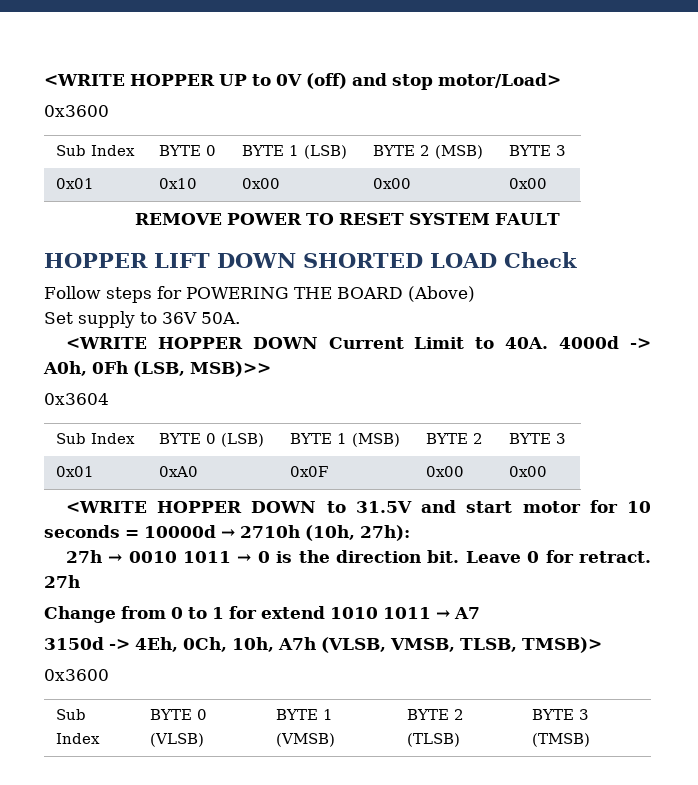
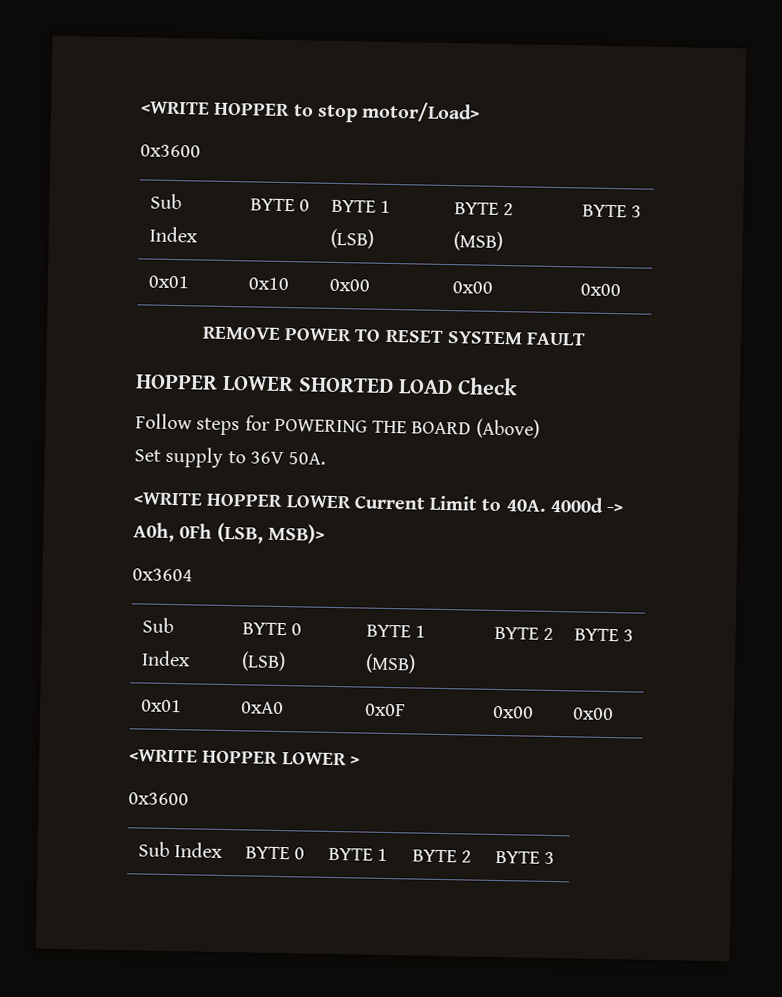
- <WRITE HOPPER UP to 0V (off) and stop motor/Load>
+ <WRITE HOPPER to stop motor/Load>
- HOPPER LIFT DOWN SHORTED LOAD Check
+ HOPPER LOWER SHORTED LOAD Check
- <WRITE HOPPER DOWN Current Limit to 40A.
+ <WRITE HOPPER LOWER Current Limit to 40A.
- 4000d -> A0h, 0Fh (LSB, MSB)>>
+ 4000d -> A0h, 0Fh (LSB, MSB)>
- <WRITE HOPPER DOWN to 31.5V and start motor for 10 seconds = 10000d → 2710h (10h, 27h):
- 27h → 0010 1011 → 0 is the direction bit. Leave 0 for retract. 27h
- Change from 0 to 1 for extend 1010 1011 → A7
- 3150d -> 4Eh, 0Ch, 10h, A7h (VLSB, VMSB, TLSB, TMSB)>
+ <WRITE HOPPER LOWER >
  0x3600
- Sub Index | BYTE 0 (VLSB) | BYTE 1 (VMSB) | BYTE 2 (TLSB) | BYTE 3 (TMSB)
+ Sub Index | BYTE 0 | BYTE 1 | BYTE 2 | BYTE 3

